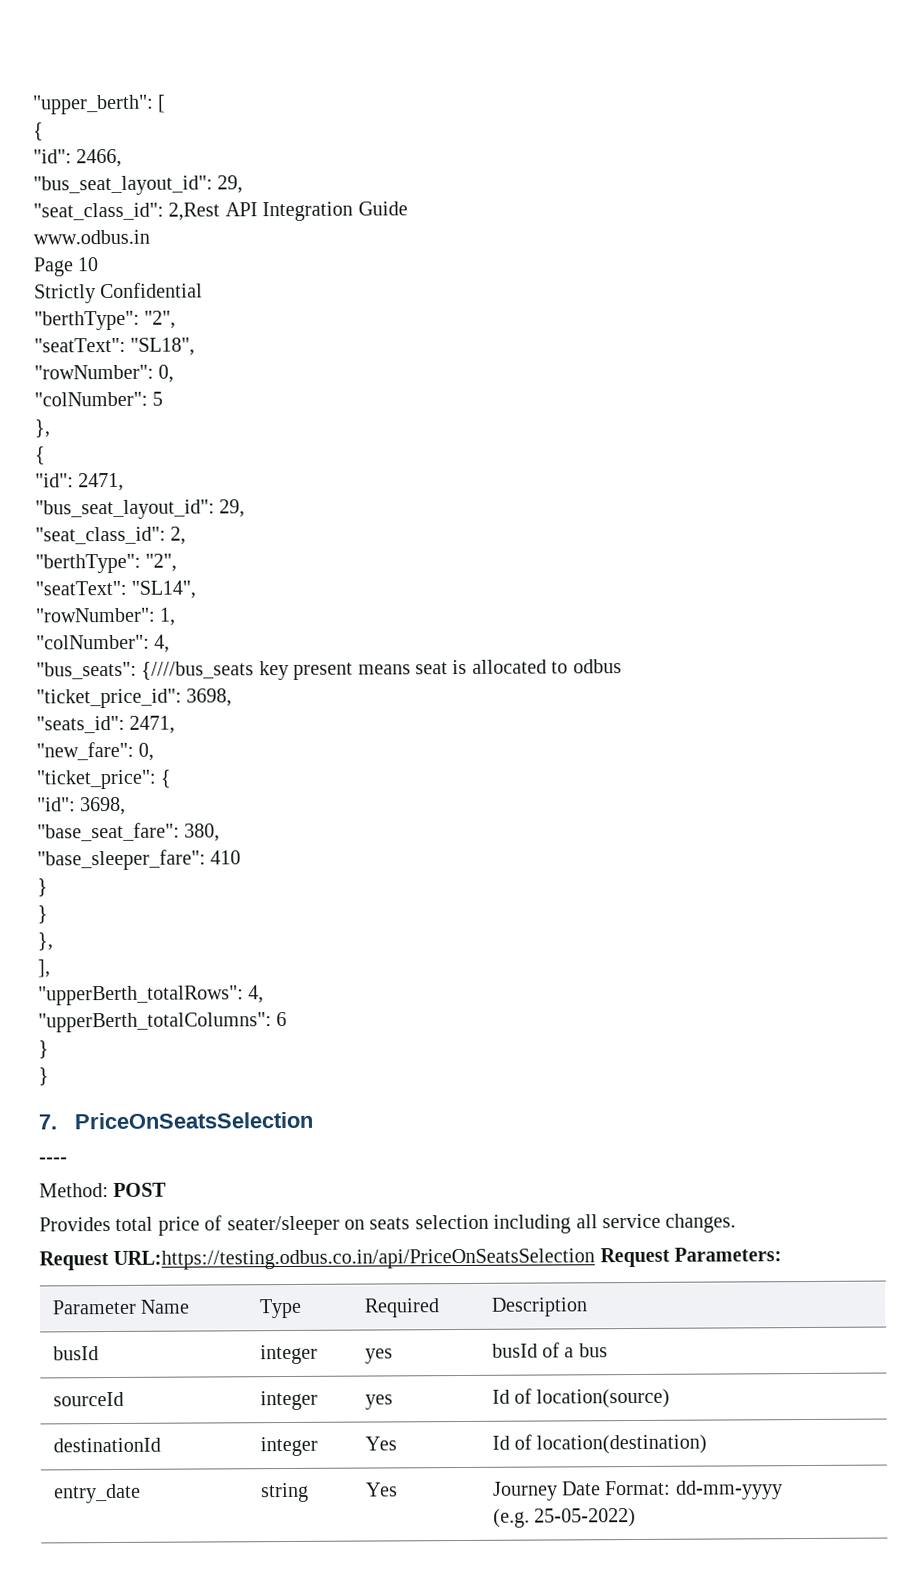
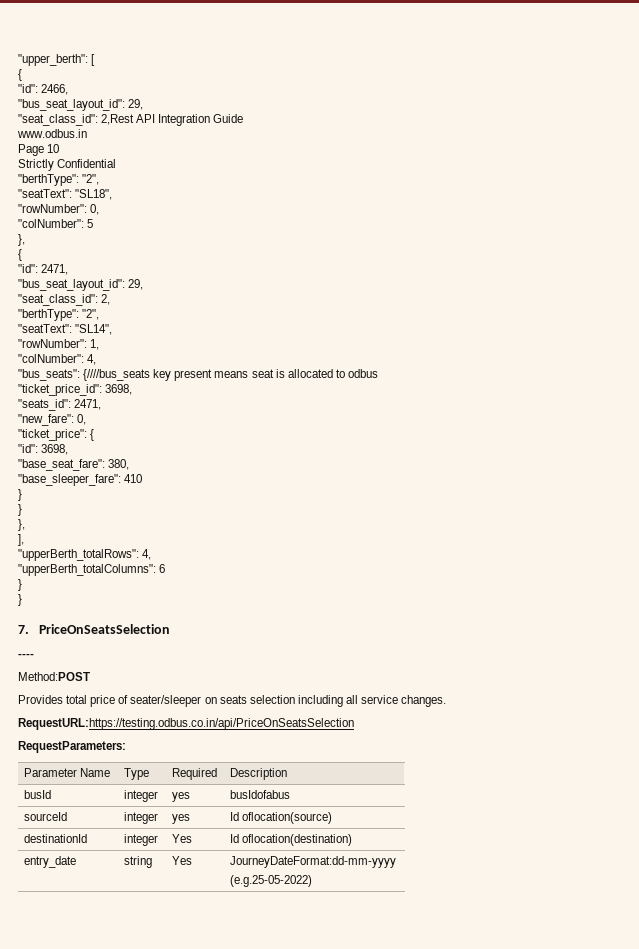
- Method: POST
+ Method:POST
- Request URL:https://testing.odbus.co.in/api/PriceOnSeatsSelection Request Parameters:
+ RequestURL:https://testing.odbus.co.in/api/PriceOnSeatsSelection
+ RequestParameters:
- busId | integer | yes | busId of a bus
+ busId | integer | yes | busIdofabus
- sourceId | integer | yes | Id of location(source)
+ sourceId | integer | yes | Id oflocation(source)
- destinationId | integer | Yes | Id of location(destination)
+ destinationId | integer | Yes | Id oflocation(destination)
- entry_date | string | Yes | Journey Date Format: dd-mm-yyyy
- (e.g. 25-05-2022)
+ entry_date | string | Yes | JourneyDateFormat:dd-mm-yyyy
+ (e.g.25-05-2022)

